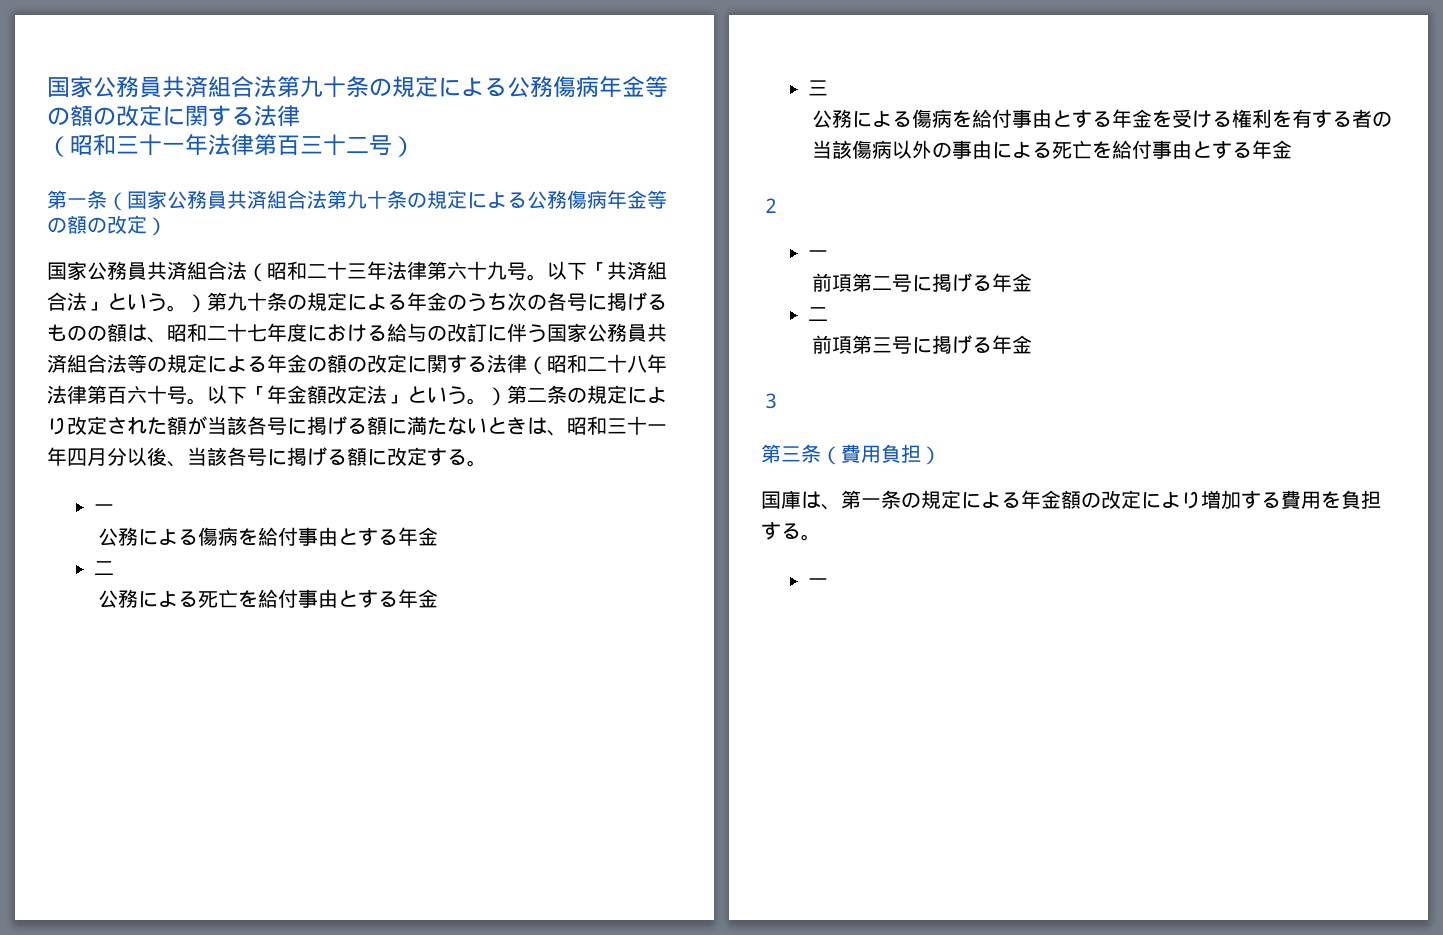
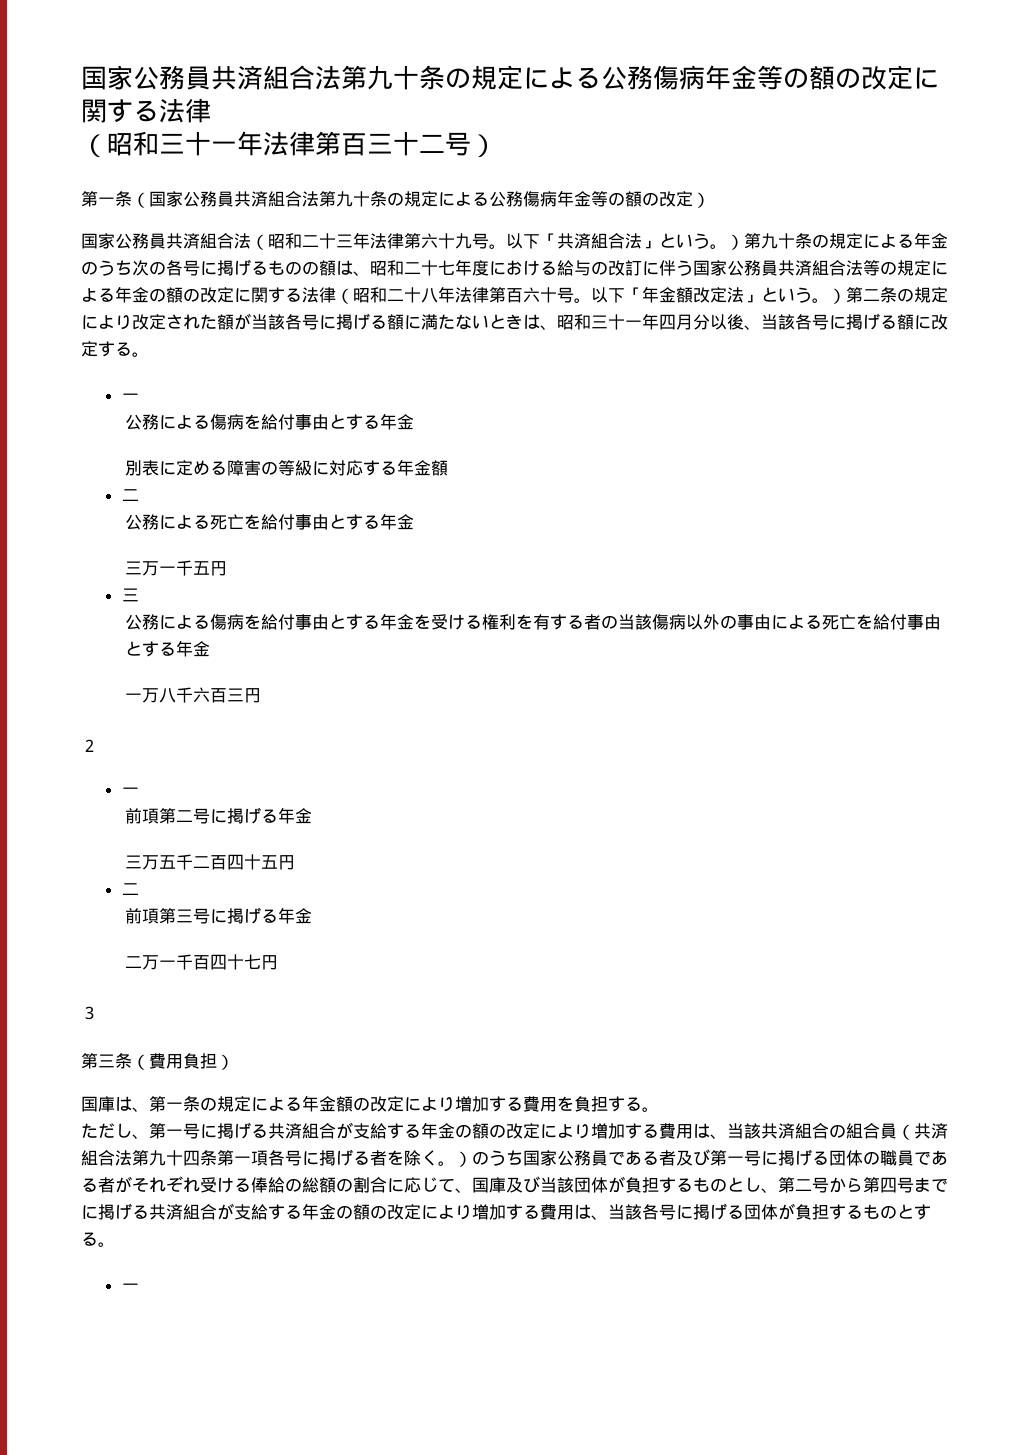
+ 別表に定める障害の等級に対応する年金額
+ 三万一千五円
+ 一万八千六百三円
+ 三万五千二百四十五円
+ 二万一千百四十七円
+ ただし、第一号に掲げる共済組合が支給する年金の額の改定により増加する費用は、当該共済組合の組合員（共済組合法第九十四条第一項各号に掲げる者を除く。）のうち国家公務員である者及び第一号に掲げる団体の職員である者がそれぞれ受ける俸給の総額の割合に応じて、国庫及び当該団体が負担するものとし、第二号から第四号までに掲げる共済組合が支給する年金の額の改定により増加する費用は、当該各号に掲げる団体が負担するものとする。

